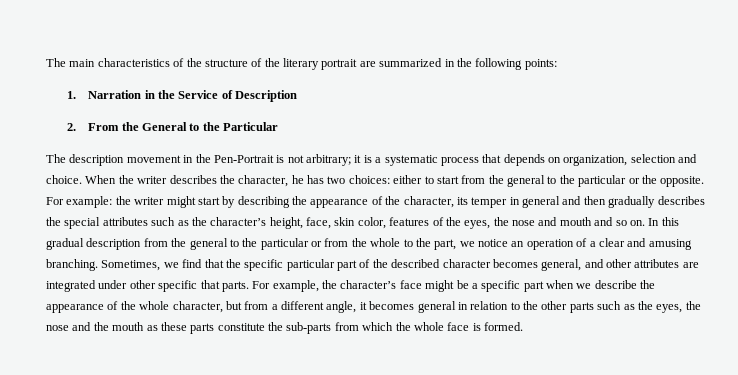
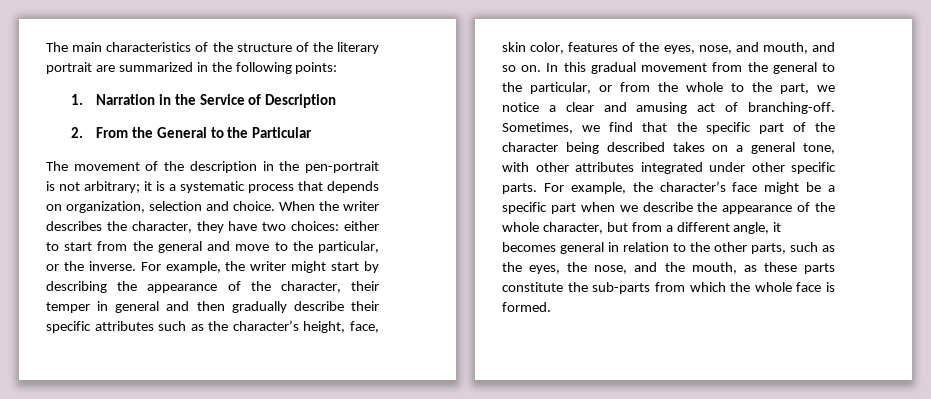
- The description movement in the Pen-Portrait is not arbitrary; it is a systematic process that depends on organization, selection and choice.
+ The movement of the description in the pen-portrait is not arbitrary; it is a systematic process that depends on organization, selection and choice.
- When the writer describes the character, he has two choices: either to start from the general to the particular or the opposite. For example: the writer might start by describing the appearance of the character, its temper in general and then gradually describes the special attributes such as the character’s height, face, skin color, features of the eyes, the nose and mouth and so on.
+ When the writer describes the character, they have two choices: either to start from the general and move to the particular, or the inverse. For example, the writer might start by describing the appearance of the character, their temper in general and then gradually describe their specific attributes such as the character’s height, face, skin color, features of the eyes, nose, and mouth, and so on.
- In this gradual description from the general to the particular or from the whole to the part, we notice an operation of a clear and amusing branching.
+ In this gradual movement from the general to the particular, or from the whole to the part, we notice a clear and amusing act of branching-off.
- Sometimes, we find that the specific particular part of the described character becomes general, and other attributes are integrated under other specific that parts.
+ Sometimes, we find that the specific part of the character being described takes on a general tone, with other attributes integrated under other specific parts.
- For example, the character’s face might be a specific part when we describe the appearance of the whole character, but from a different angle, it becomes general in relation to the other parts such as the eyes, the nose and the mouth as these parts constitute the sub-parts from which the whole face is formed.
+ For example, the character’s face might be a specific part when we describe the appearance of the whole character, but from a different angle, it becomes general in relation to the other parts, such as the eyes, the nose, and the mouth, as these parts constitute the sub-parts from which the whole face is formed.

